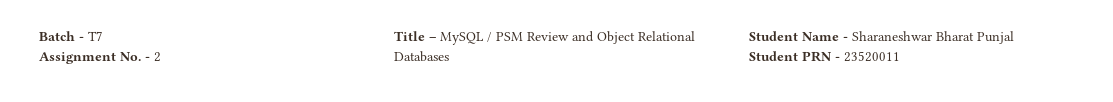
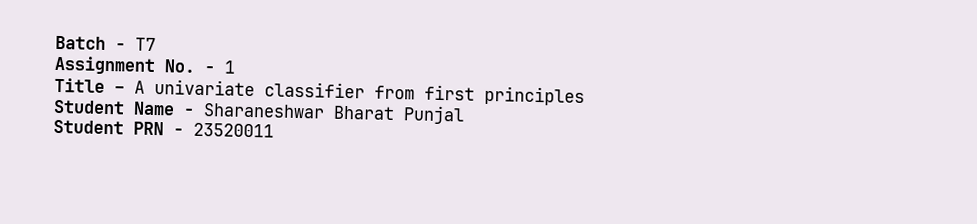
- Assignment No. - 2
+ Assignment No. - 1
- Title – MySQL / PSM Review and Object Relational Databases
+ Title – A univariate classifier from first principles

